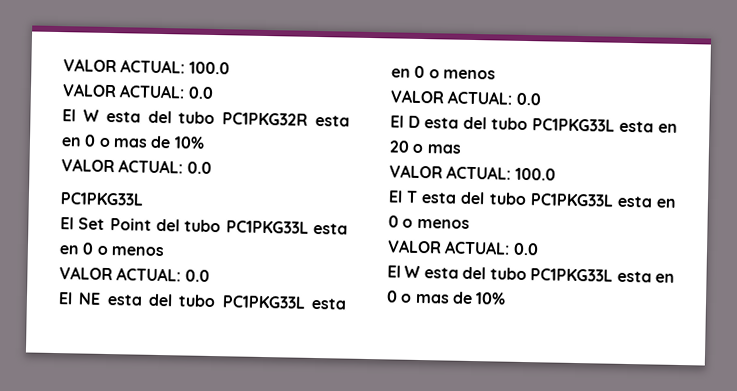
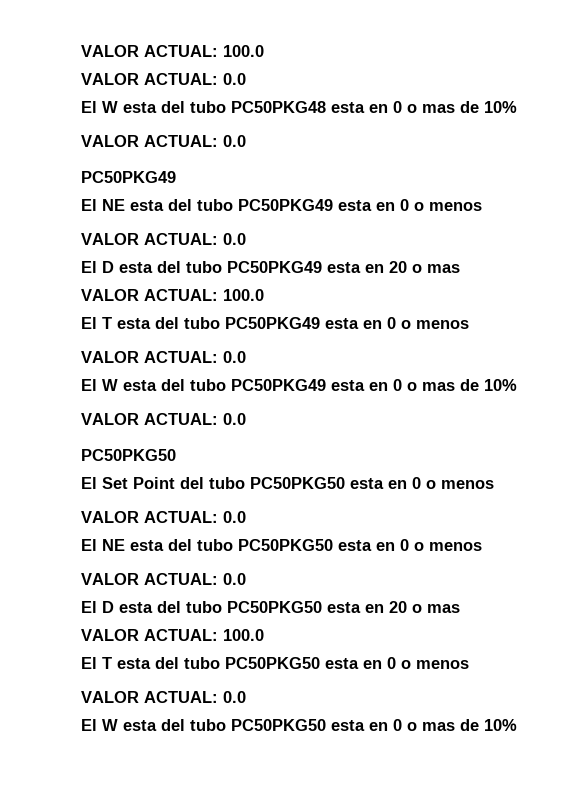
- El W esta del tubo PC1PKG32R esta en 0 o mas de 10%
+ El W esta del tubo PC50PKG48 esta en 0 o mas de 10%
  VALOR ACTUAL: 0.0
- PC1PKG33L
+ PC50PKG49
+ El NE esta del tubo PC50PKG49 esta en 0 o menos
+ VALOR ACTUAL: 0.0
+ El D esta del tubo PC50PKG49 esta en 20 o mas
+ VALOR ACTUAL: 100.0
+ El T esta del tubo PC50PKG49 esta en 0 o menos
+ VALOR ACTUAL: 0.0
+ El W esta del tubo PC50PKG49 esta en 0 o mas de 10%
+ VALOR ACTUAL: 0.0
+ PC50PKG50
- El Set Point del tubo PC1PKG33L esta en 0 o menos
+ El Set Point del tubo PC50PKG50 esta en 0 o menos
- El NE esta del tubo PC1PKG33L esta en 0 o menos
+ El NE esta del tubo PC50PKG50 esta en 0 o menos
- El D esta del tubo PC1PKG33L esta en 20 o mas
+ El D esta del tubo PC50PKG50 esta en 20 o mas
- El T esta del tubo PC1PKG33L esta en 0 o menos
+ El T esta del tubo PC50PKG50 esta en 0 o menos
- El W esta del tubo PC1PKG33L esta en 0 o mas de 10%
+ El W esta del tubo PC50PKG50 esta en 0 o mas de 10%

